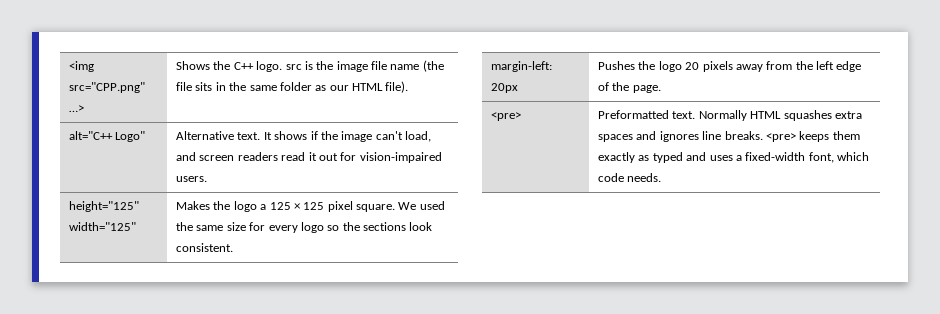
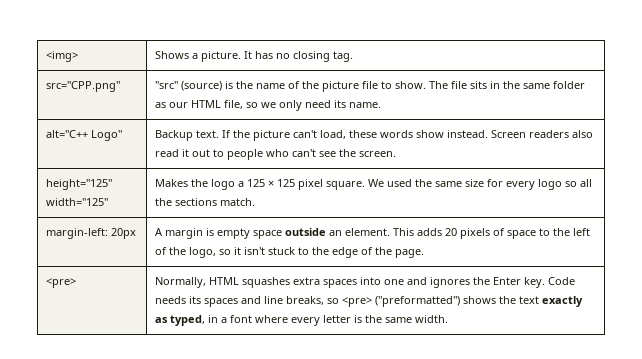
- <img src="CPP.png" …> | Shows the C++ logo. src is the image file name (the file sits in the same folder as our HTML file).
- alt="C++ Logo" | Alternative text. It shows if the image can't load, and screen readers read it out for vision-impaired users.
+ <img> | Shows a picture. It has no closing tag.
+ src="CPP.png" | "src" (source) is the name of the picture file to show. The file sits in the same folder as our HTML file, so we only need its name.
+ alt="C++ Logo" | Backup text. If the picture can't load, these words show instead. Screen readers also read it out to people who can't see the screen.
- height="125" width="125" | Makes the logo a 125 × 125 pixel square. We used the same size for every logo so the sections look consistent.
+ height="125" width="125" | Makes the logo a 125 × 125 pixel square. We used the same size for every logo so all the sections match.
- margin-left: 20px | Pushes the logo 20 pixels away from the left edge of the page.
+ margin-left: 20px | A margin is empty space outside an element. This adds 20 pixels of space to the left of the logo, so it isn't stuck to the edge of the page.
- <pre> | Preformatted text. Normally HTML squashes extra spaces and ignores line breaks. <pre> keeps them exactly as typed and uses a fixed-width font, which code needs.
+ <pre> | Normally, HTML squashes extra spaces into one and ignores the Enter key. Code needs its spaces and line breaks, so <pre> ("preformatted") shows the text exactly as typed, in a font where every letter is the same width.

